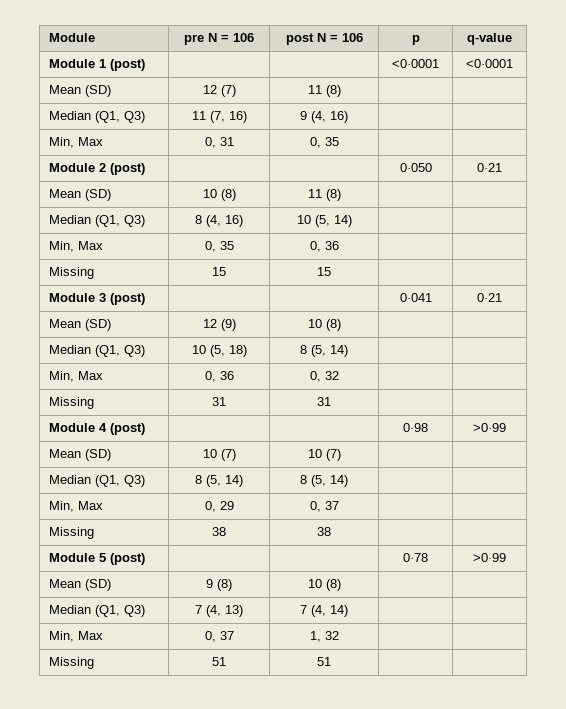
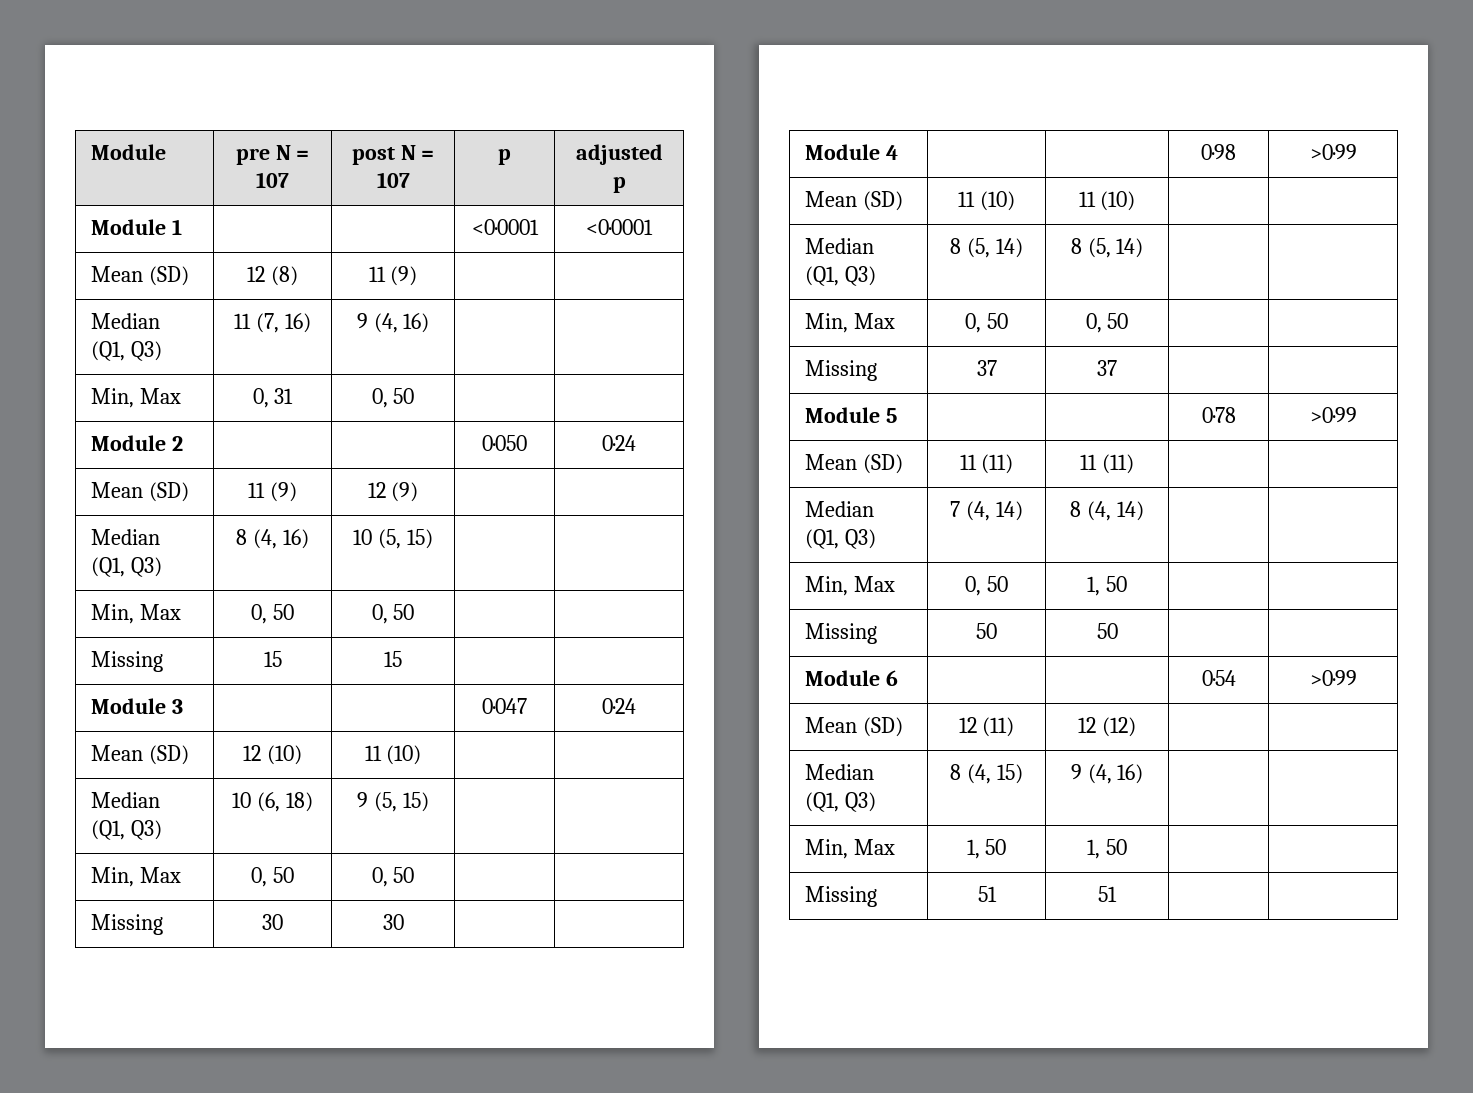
- Module | pre N = 106 | post N = 106 | p | q-value
- Module 1 (post) | | | <0·0001 | <0·0001
+ Module | pre N = 107 | post N = 107 | p | adjusted p
+ Module 1 | | | <0·0001 | <0·0001
- Mean (SD) | 12 (7) | 11 (8) | |
+ Mean (SD) | 12 (8) | 11 (9) | |
- Min, Max | 0, 31 | 0, 35 | |
+ Min, Max | 0, 31 | 0, 50 | |
- Module 2 (post) | | | 0·050 | 0·21
- Mean (SD) | 10 (8) | 11 (8) | |
+ Module 2 | | | 0·050 | 0·24
+ Mean (SD) | 11 (9) | 12 (9) | |
- Median (Q1, Q3) | 8 (4, 16) | 10 (5, 14) | |
- Min, Max | 0, 35 | 0, 36 | |
+ Median (Q1, Q3) | 8 (4, 16) | 10 (5, 15) | |
+ Min, Max | 0, 50 | 0, 50 | |
- Module 3 (post) | | | 0·041 | 0·21
- Mean (SD) | 12 (9) | 10 (8) | |
+ Module 3 | | | 0·047 | 0·24
+ Mean (SD) | 12 (10) | 11 (10) | |
- Median (Q1, Q3) | 10 (5, 18) | 8 (5, 14) | |
- Min, Max | 0, 36 | 0, 32 | |
- Missing | 31 | 31 | |
+ Median (Q1, Q3) | 10 (6, 18) | 9 (5, 15) | |
+ Min, Max | 0, 50 | 0, 50 | |
+ Missing | 30 | 30 | |
- Module 4 (post) | | | 0·98 | >0·99
+ Module 4 | | | 0·98 | >0·99
- Mean (SD) | 10 (7) | 10 (7) | |
+ Mean (SD) | 11 (10) | 11 (10) | |
  Median (Q1, Q3) | 8 (5, 14) | 8 (5, 14) | |
- Min, Max | 0, 29 | 0, 37 | |
- Missing | 38 | 38 | |
+ Min, Max | 0, 50 | 0, 50 | |
+ Missing | 37 | 37 | |
- Module 5 (post) | | | 0·78 | >0·99
+ Module 5 | | | 0·78 | >0·99
- Mean (SD) | 9 (8) | 10 (8) | |
+ Mean (SD) | 11 (11) | 11 (11) | |
- Median (Q1, Q3) | 7 (4, 13) | 7 (4, 14) | |
+ Median (Q1, Q3) | 7 (4, 14) | 8 (4, 14) | |
- Min, Max | 0, 37 | 1, 32 | |
+ Min, Max | 0, 50 | 1, 50 | |
+ Missing | 50 | 50 | |
+ Module 6 | | | 0·54 | >0·99
+ Mean (SD) | 12 (11) | 12 (12) | |
+ Median (Q1, Q3) | 8 (4, 15) | 9 (4, 16) | |
+ Min, Max | 1, 50 | 1, 50 | |

